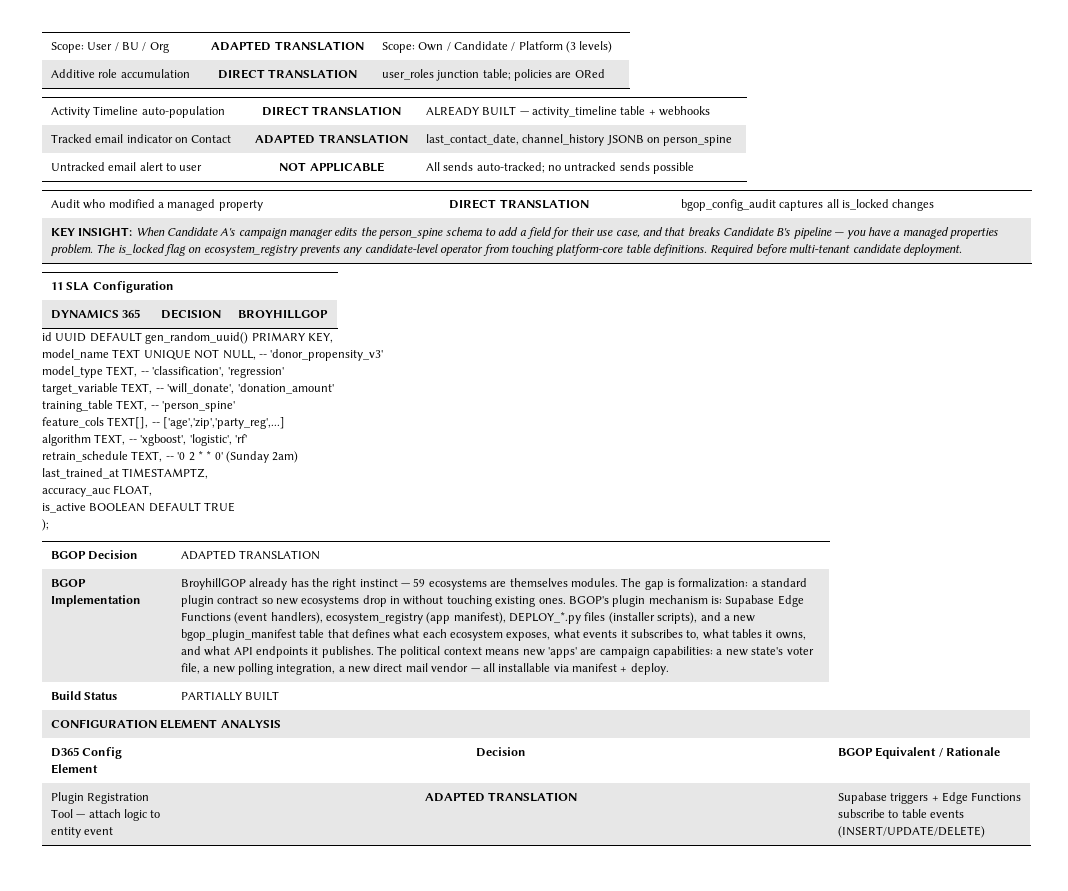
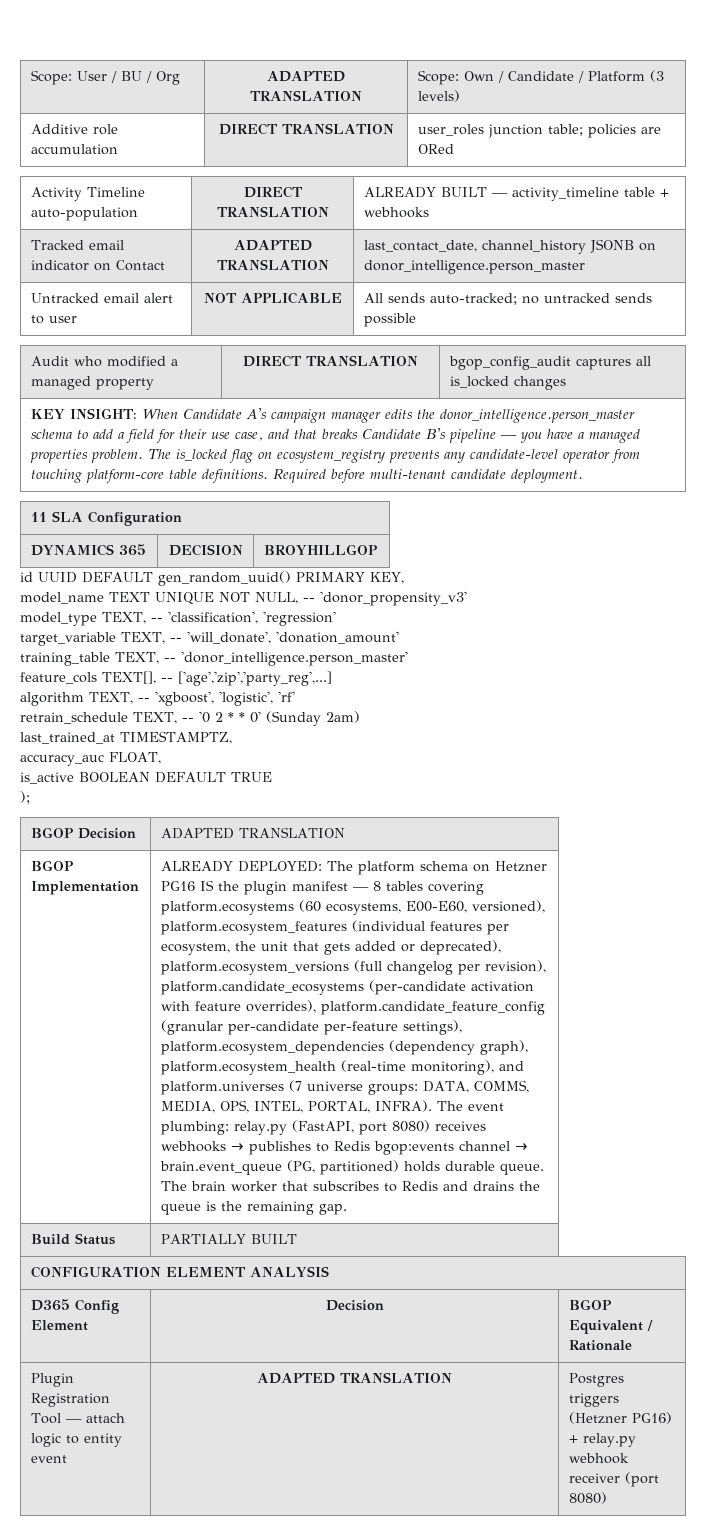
- Tracked email indicator on Contact | ADAPTED TRANSLATION | last_contact_date, channel_history JSONB on person_spine
+ Tracked email indicator on Contact | ADAPTED TRANSLATION | last_contact_date, channel_history JSONB on donor_intelligence.person_master
- KEY INSIGHT: When Candidate A's campaign manager edits the person_spine schema to add a field for their use case, and that breaks Candidate B's pipeline — you have a managed properties problem.
+ KEY INSIGHT: When Candidate A's campaign manager edits the donor_intelligence.person_master schema to add a field for their use case, and that breaks Candidate B's pipeline — you have a managed properties problem.
- training_table TEXT, -- 'person_spine'
+ training_table TEXT, -- 'donor_intelligence.person_master'
- BroyhillGOP already has the right instinct — 59 ecosystems are themselves modules. The gap is formalization: a standard plugin contract so new ecosystems drop in without touching existing ones. BGOP's plugin mechanism is: Supabase Edge Functions (event handlers), ecosystem_registry (app manifest), DEPLOY_*.py files (installer scripts), and a new bgop_plugin_manifest table that defines what each ecosystem exposes, what events it subscribes to, what tables it owns, and what API endpoints it publishes. The political context means new 'apps' are campaign capabilities: a new state's voter file, a new polling integration, a new direct mail vendor — all installable via manifest + deploy.
+ ALREADY DEPLOYED: The platform schema on Hetzner PG16 IS the plugin manifest — 8 tables covering platform.ecosystems (60 ecosystems, E00-E60, versioned), platform.ecosystem_features (individual features per ecosystem, the unit that gets added or deprecated), platform.ecosystem_versions (full changelog per revision), platform.candidate_ecosystems (per-candidate activation with feature overrides), platform.candidate_feature_config (granular per-candidate per-feature settings), platform.ecosystem_dependencies (dependency graph), platform.ecosystem_health (real-time monitoring), and platform.universes (7 universe groups: DATA, COMMS, MEDIA, OPS, INTEL, PORTAL, INFRA). The event plumbing: relay.py (FastAPI, port 8080) receives webhooks → publishes to Redis bgop:events channel → brain.event_queue (PG, partitioned) holds durable queue. The brain worker that subscribes to Redis and drains the queue is the remaining gap.
- Plugin Registration Tool — attach logic to entity event | ADAPTED TRANSLATION | Supabase triggers + Edge Functions subscribe to table events (INSERT/UPDATE/DELETE)
+ Plugin Registration Tool — attach logic to entity event | ADAPTED TRANSLATION | Postgres triggers (Hetzner PG16) + relay.py webhook receiver (port 8080)

